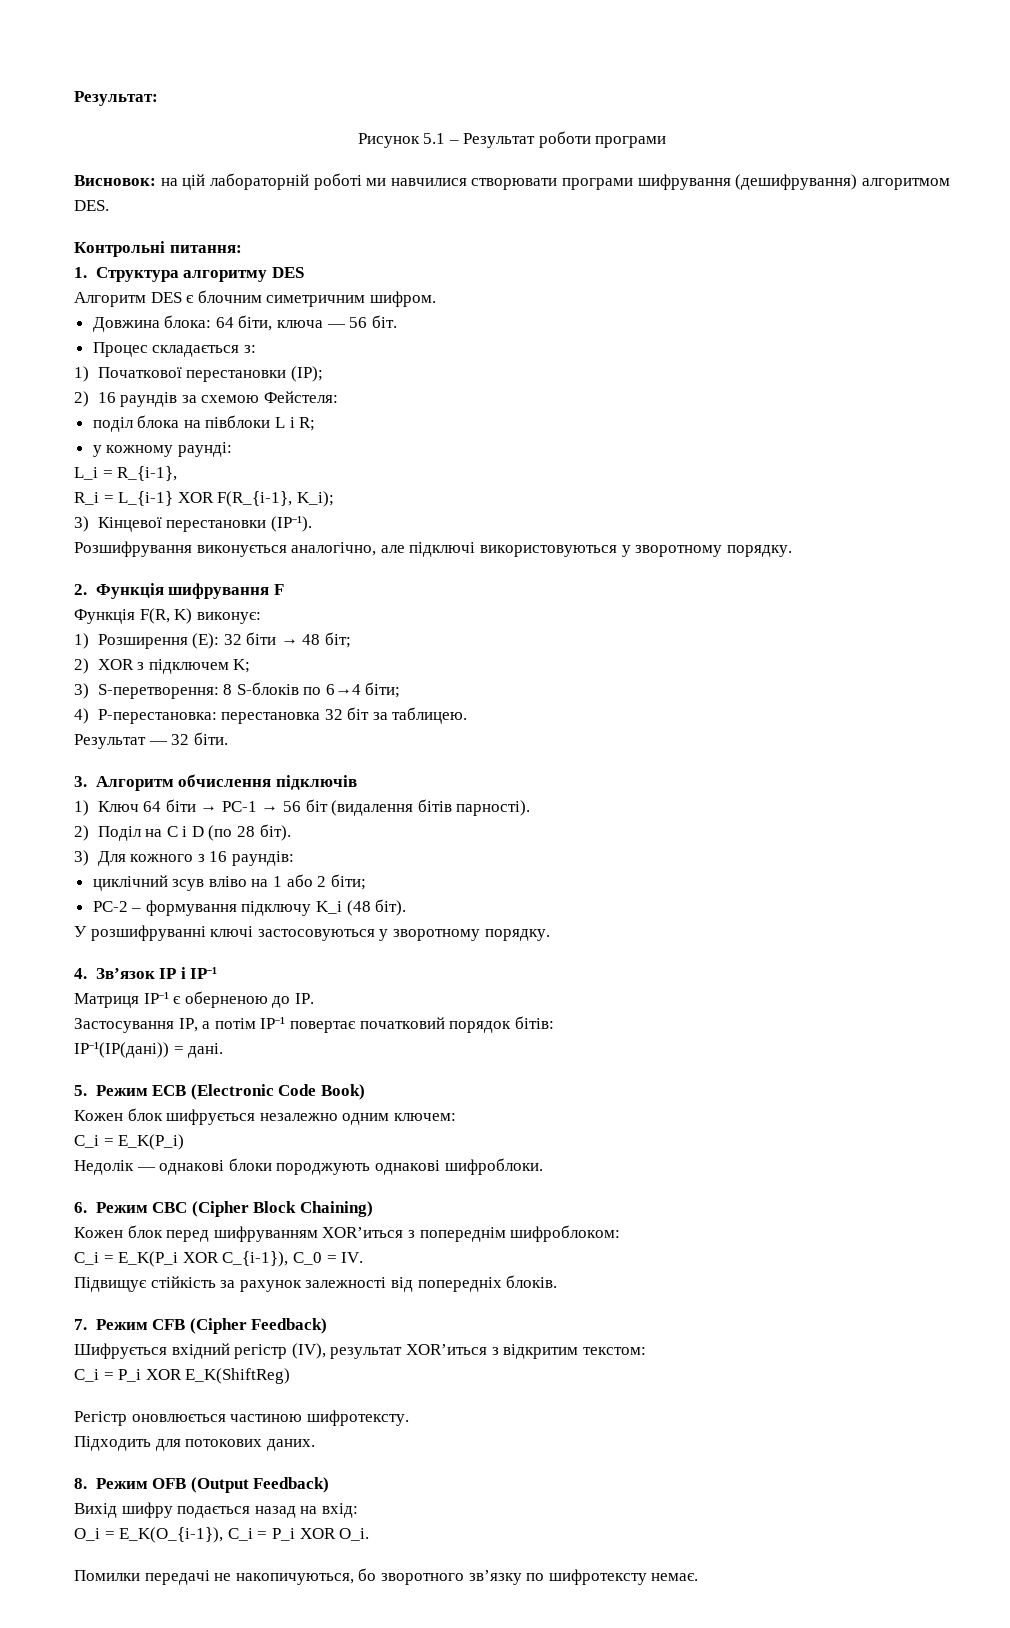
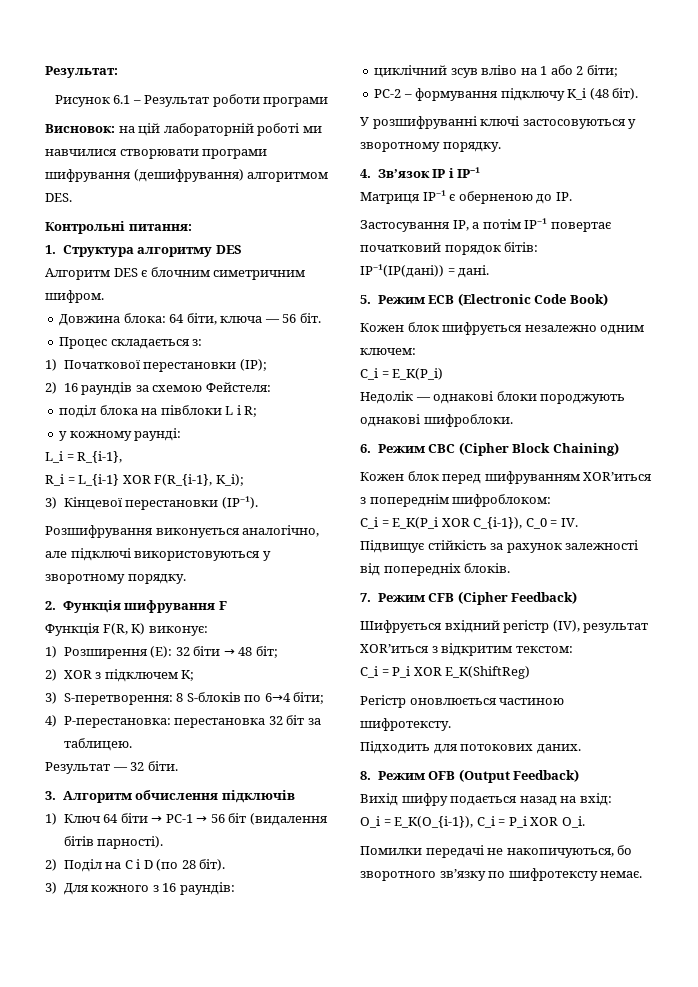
- Рисунок 5.1 – Результат роботи програми
+ Рисунок 6.1 – Результат роботи програми

